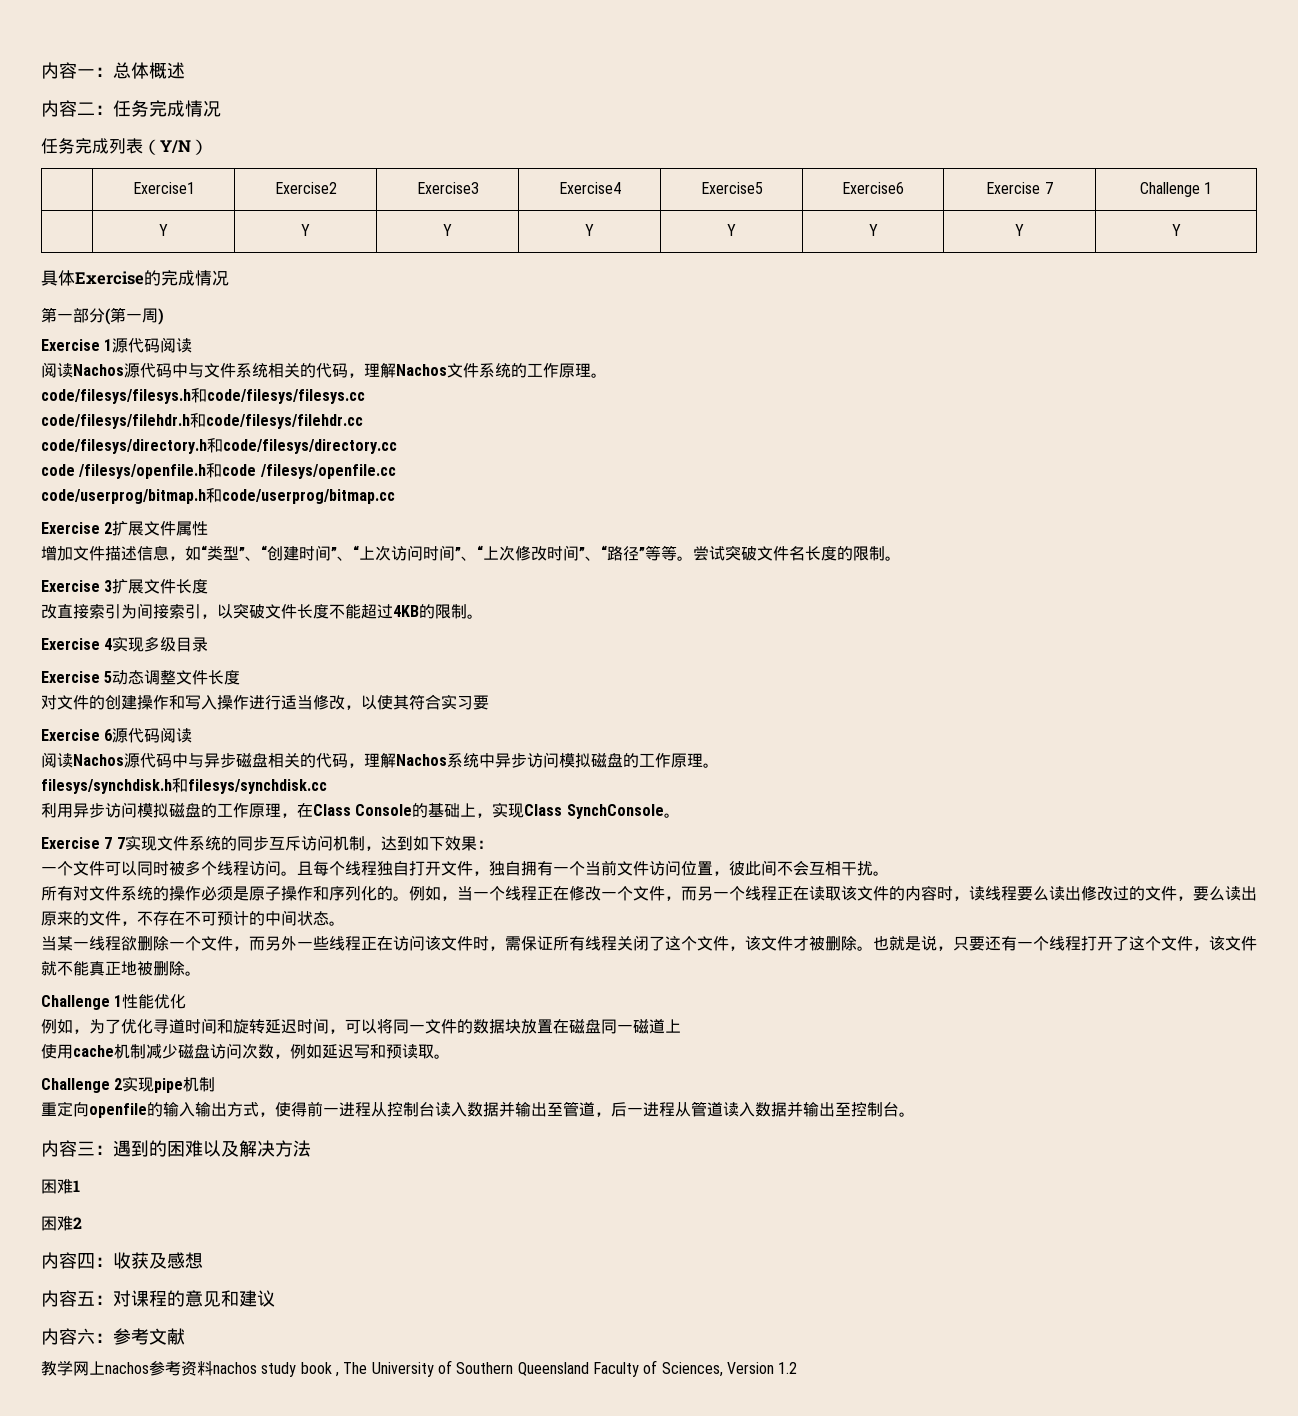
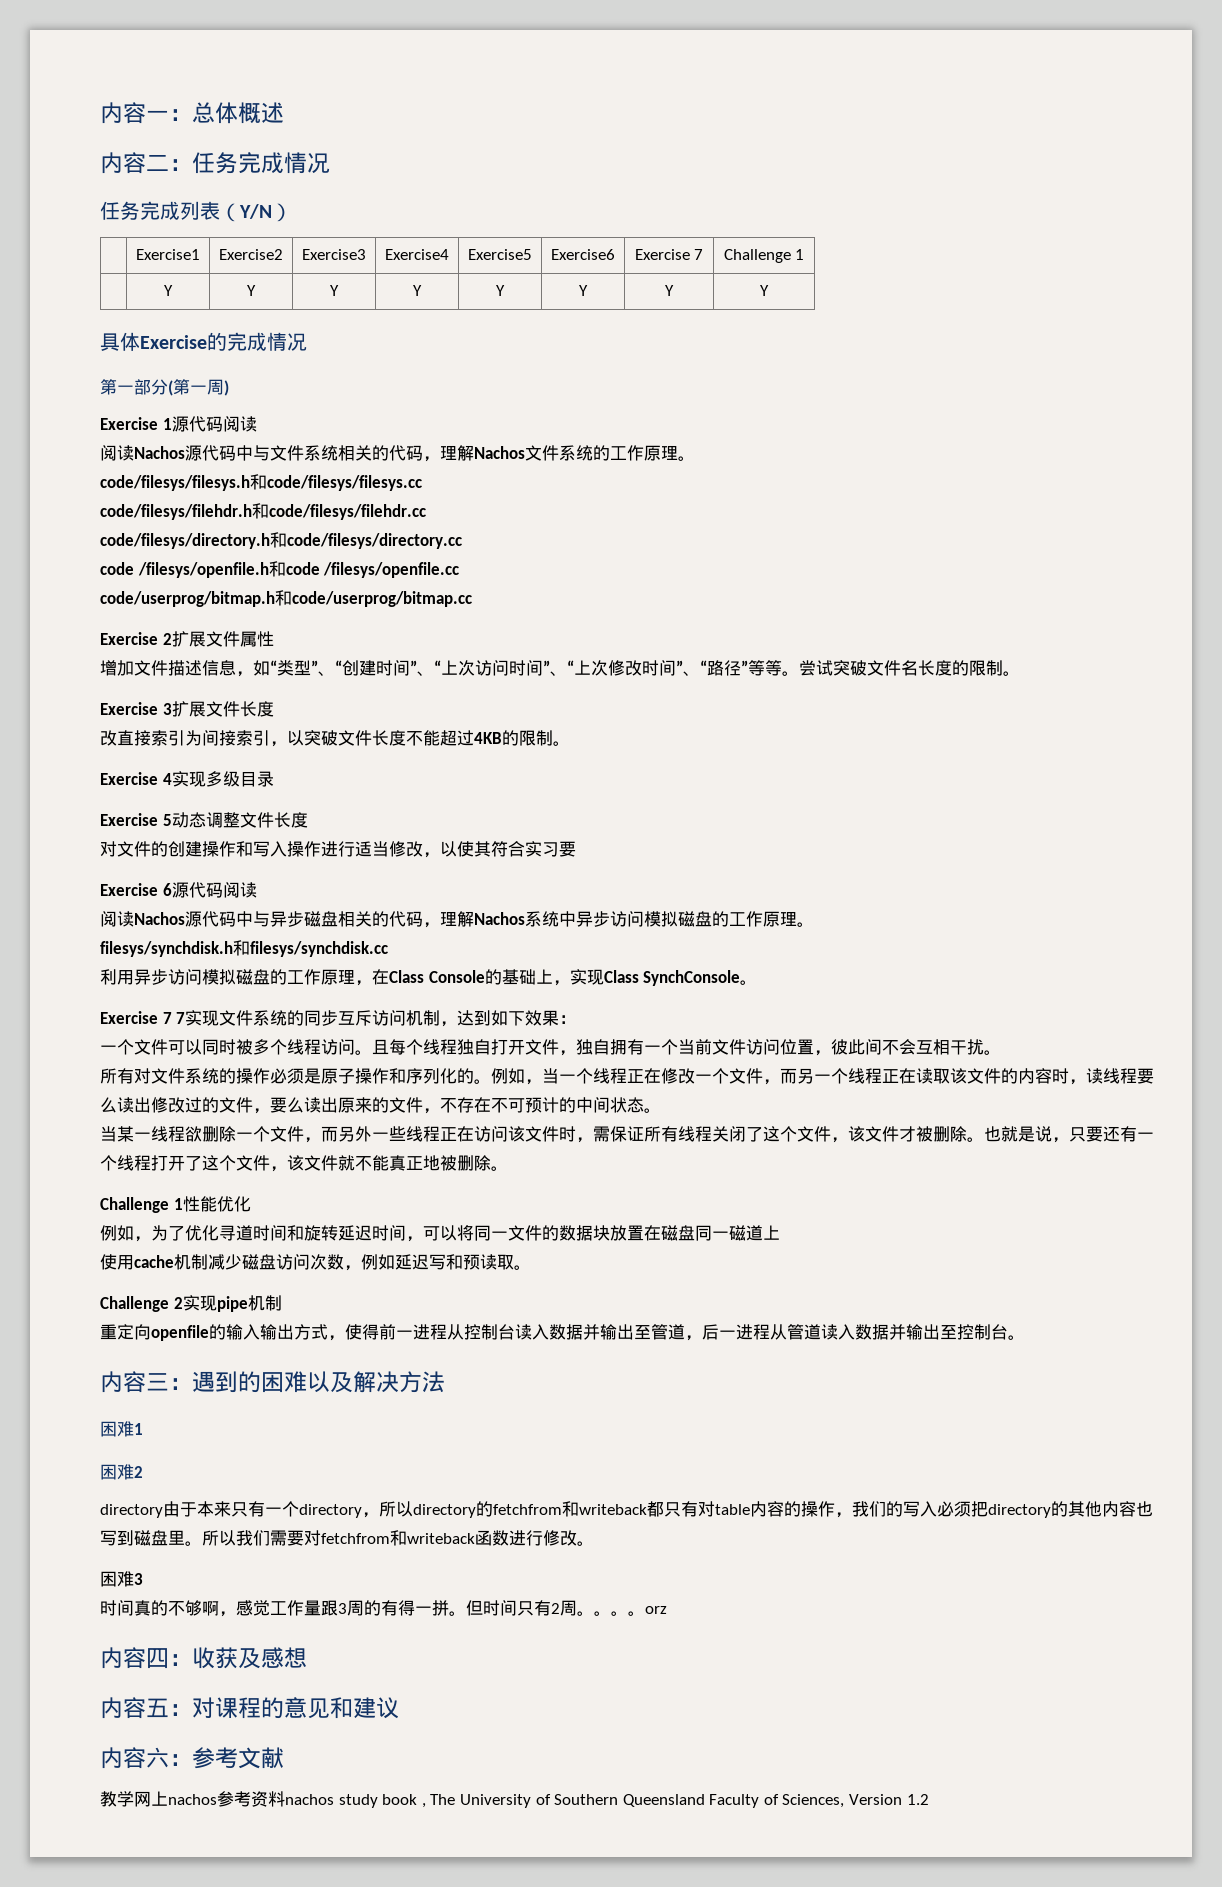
+ directory由于本来只有一个directory，所以directory的fetchfrom和writeback都只有对table内容的操作，我们的写入必须把directory的其他内容也写到磁盘里。所以我们需要对fetchfrom和writeback函数进行修改。
+ 困难3
+ 时间真的不够啊，感觉工作量跟3周的有得一拼。但时间只有2周。。。。orz

